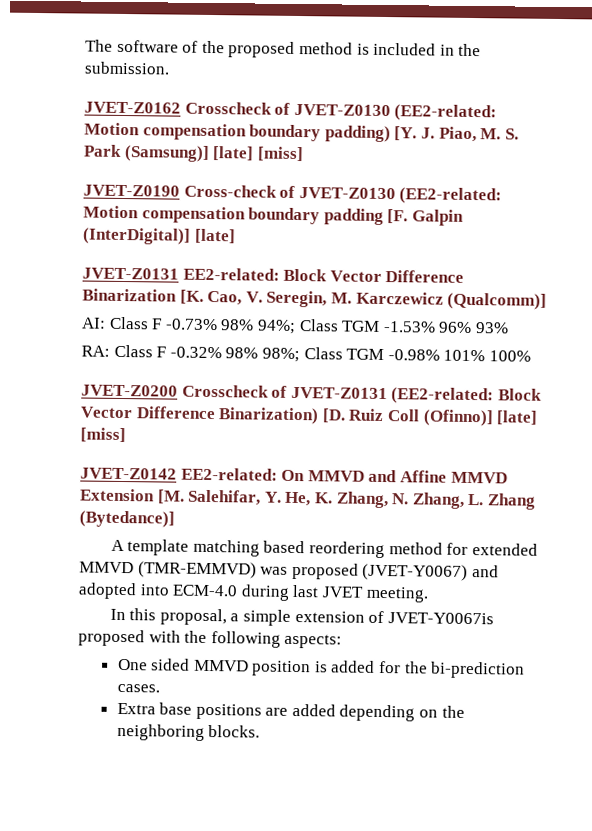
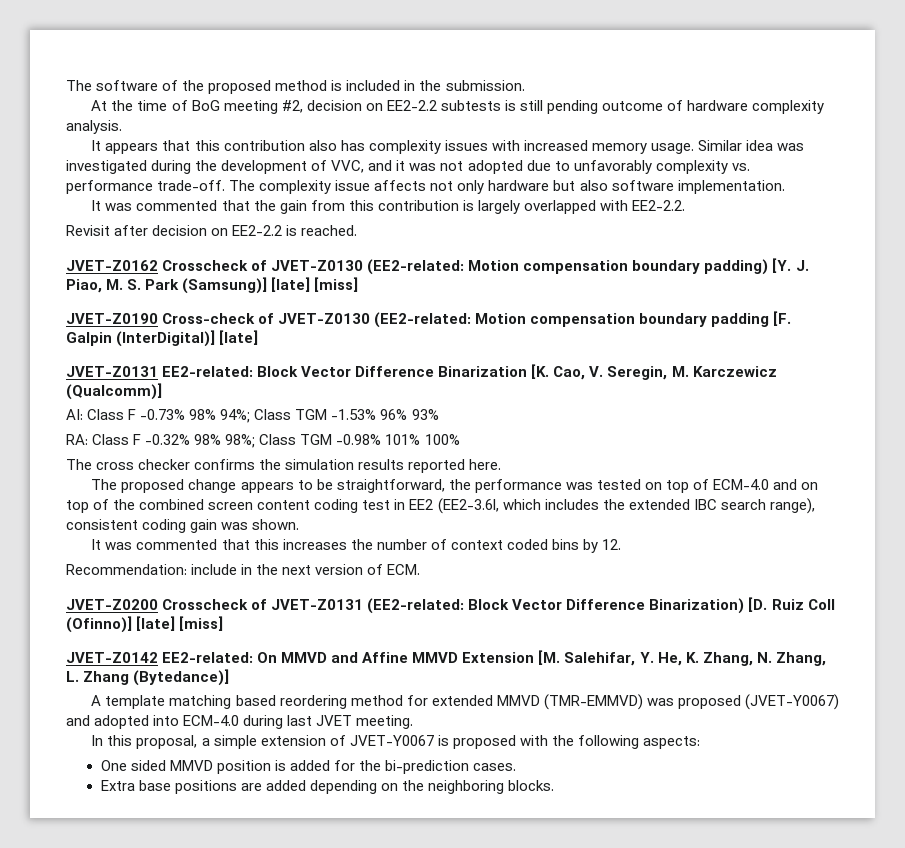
+ At the time of BoG meeting #2, decision on EE2-2.2 subtests is still pending outcome of hardware complexity analysis.
+ It appears that this contribution also has complexity issues with increased memory usage. Similar idea was investigated during the development of VVC, and it was not adopted due to unfavorably complexity vs. performance trade-off. The complexity issue affects not only hardware but also software implementation.
+ It was commented that the gain from this contribution is largely overlapped with EE2-2.2.
+ Revisit after decision on EE2-2.2 is reached.
+ The cross checker confirms the simulation results reported here.
+ The proposed change appears to be straightforward, the performance was tested on top of ECM-4.0 and on top of the combined screen content coding test in EE2 (EE2-3.6l, which includes the extended IBC search range), consistent coding gain was shown.
+ It was commented that this increases the number of context coded bins by 12.
+ Recommendation: include in the next version of ECM.
- In this proposal, a simple extension of JVET-Y0067is proposed with the following aspects:
+ In this proposal, a simple extension of JVET-Y0067 is proposed with the following aspects:

